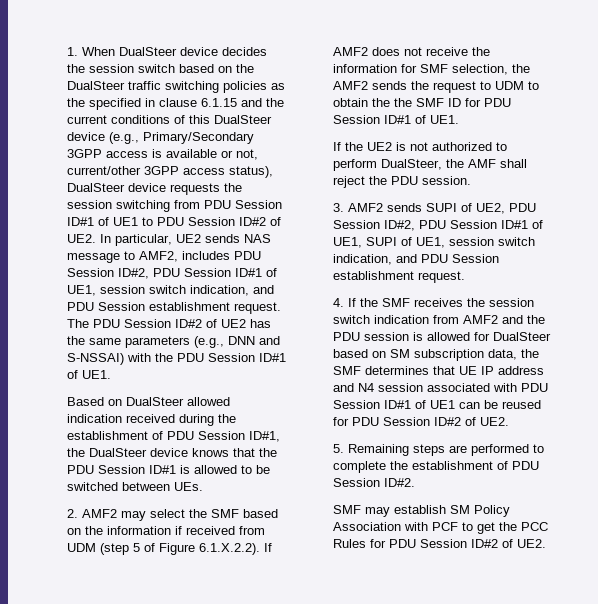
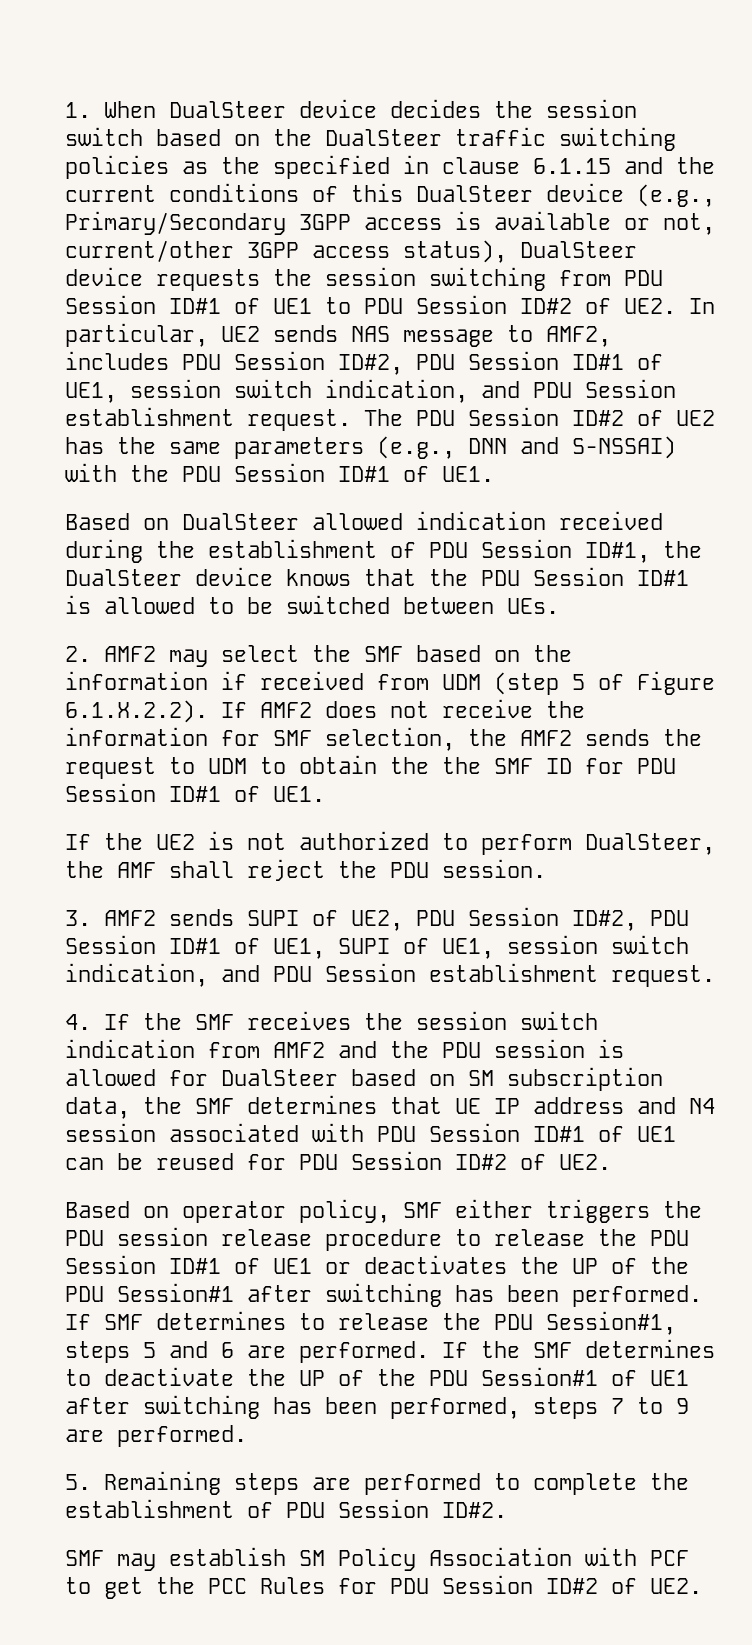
+ Based on operator policy, SMF either triggers the PDU session release procedure to release the PDU Session ID#1 of UE1 or deactivates the UP of the PDU Session#1 after switching has been performed. If SMF determines to release the PDU Session#1, steps 5 and 6 are performed. If the SMF determines to deactivate the UP of the PDU Session#1 of UE1 after switching has been performed, steps 7 to 9 are performed.

